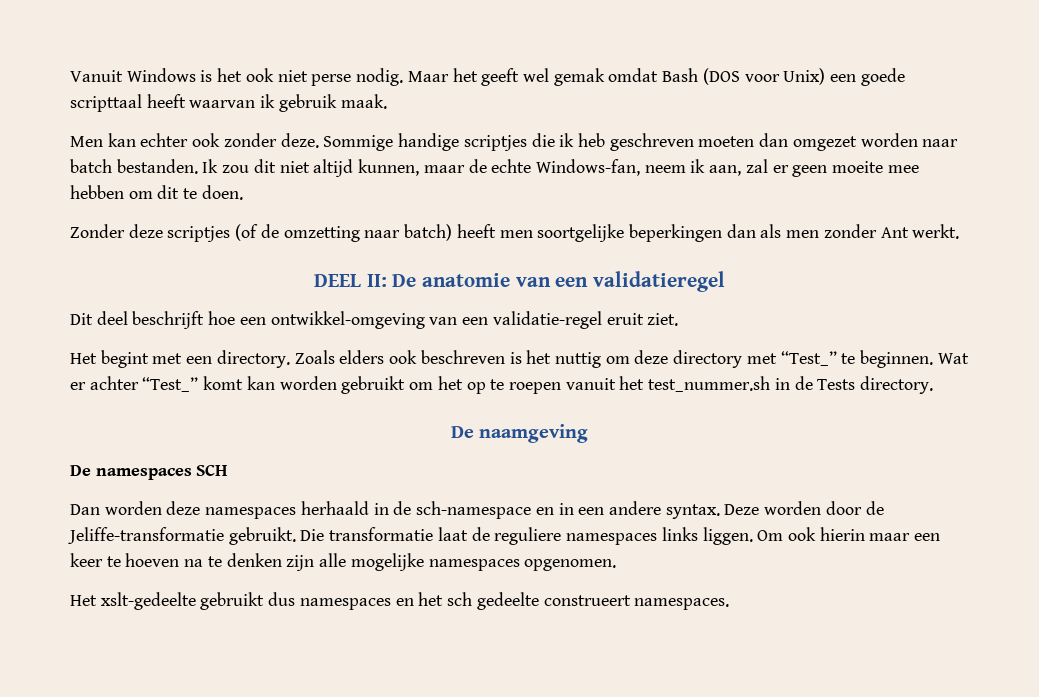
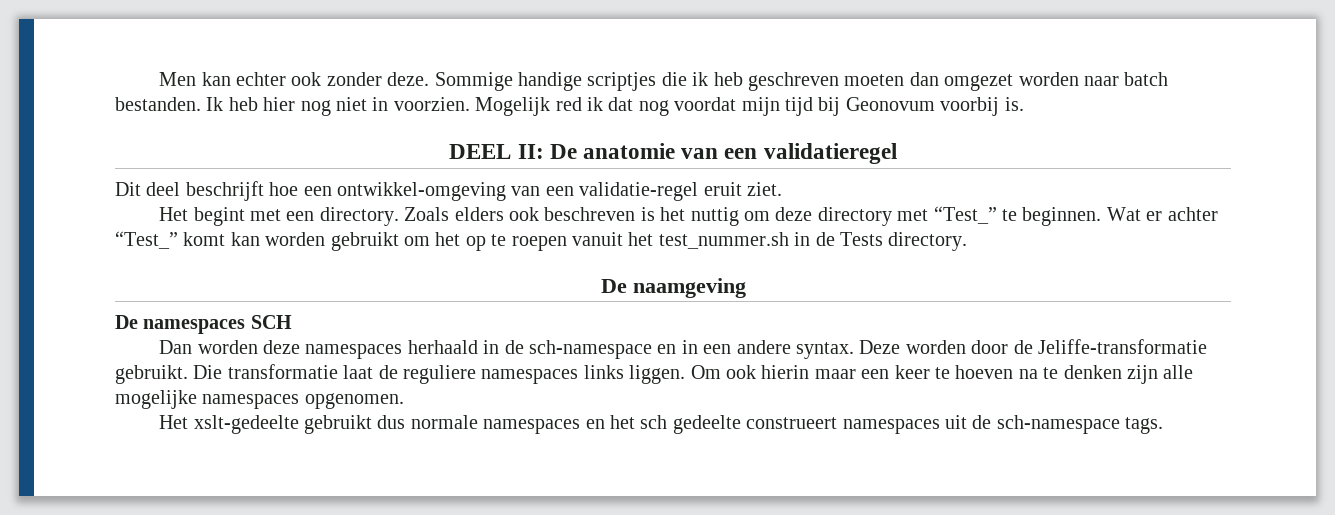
- Vanuit Windows is het ook niet perse nodig. Maar het geeft wel gemak omdat Bash (DOS voor Unix) een goede scripttaal heeft waarvan ik gebruik maak.
- Ik zou dit niet altijd kunnen, maar de echte Windows-fan, neem ik aan, zal er geen moeite mee hebben om dit te doen.
- Zonder deze scriptjes (of de omzetting naar batch) heeft men soortgelijke beperkingen dan als men zonder Ant werkt.
+ Ik heb hier nog niet in voorzien. Mogelijk red ik dat nog voordat mijn tijd bij Geonovum voorbij is.
- Het xslt-gedeelte gebruikt dus namespaces en het sch gedeelte construeert namespaces.
+ Het xslt-gedeelte gebruikt dus normale namespaces en het sch gedeelte construeert namespaces uit de sch-namespace tags.

